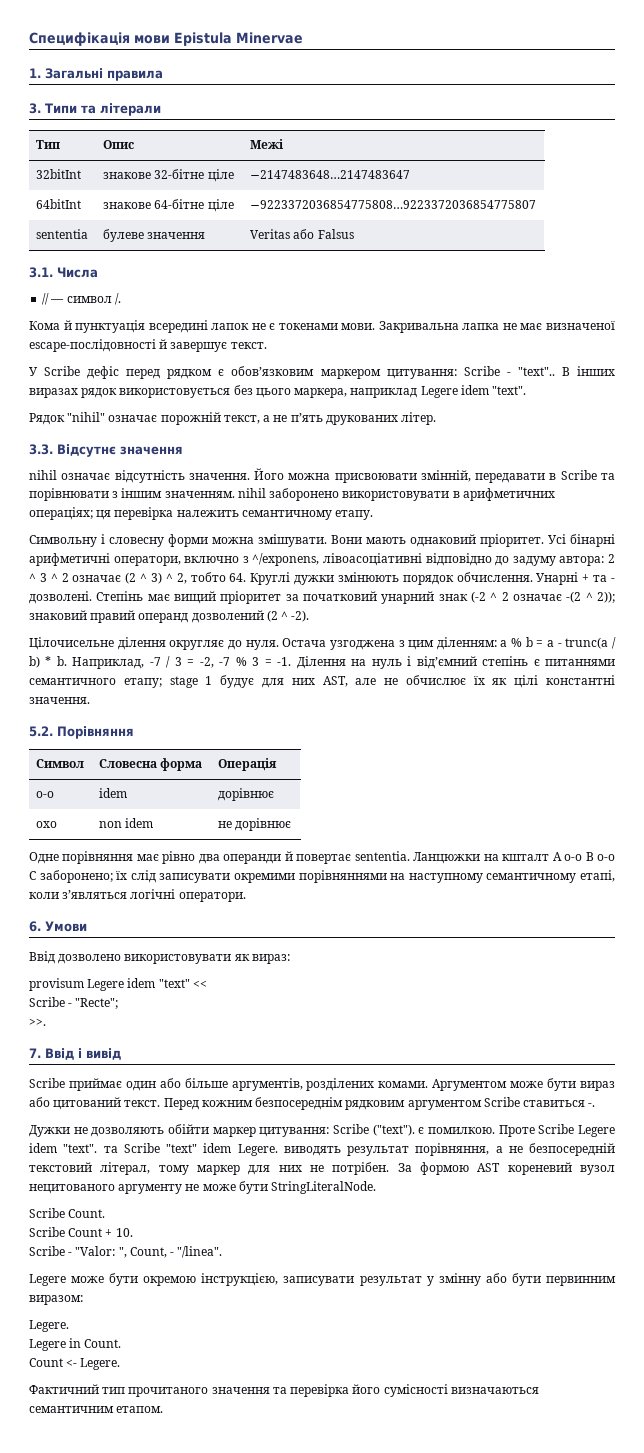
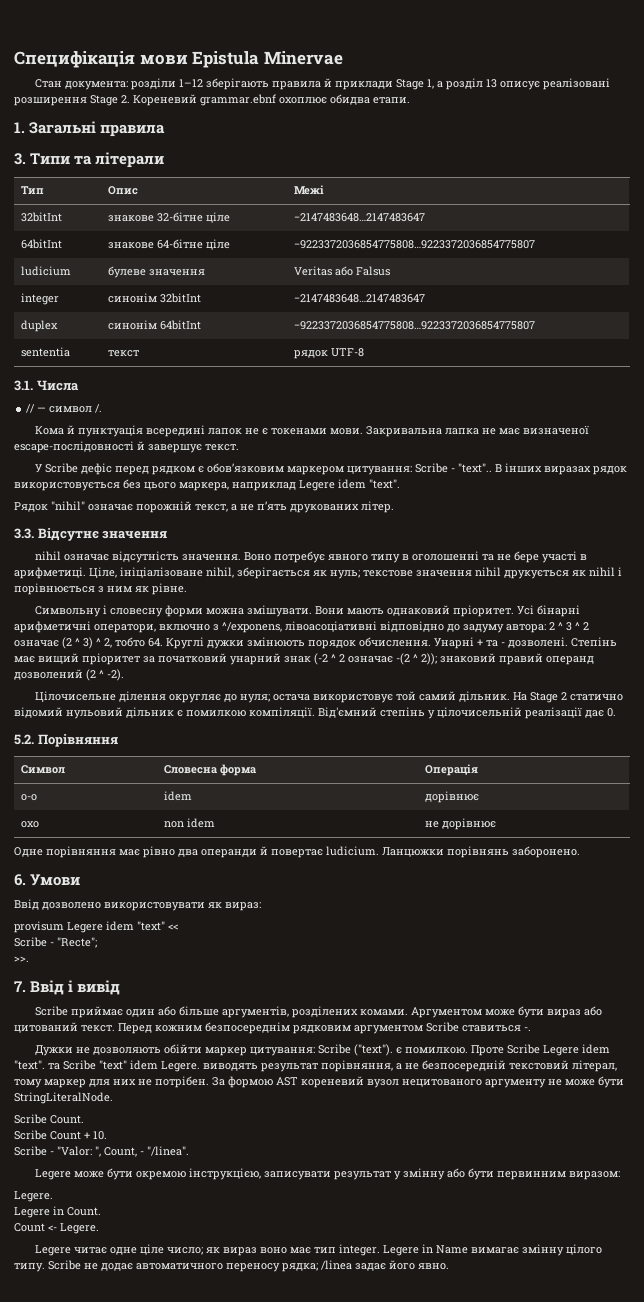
+ Стан документа: розділи 1–12 зберігають правила й приклади Stage 1, а розділ 13 описує реалізовані розширення Stage 2. Кореневий grammar.ebnf охоплює обидва етапи.
- sententia | булеве значення | Veritas або Falsus
+ ludicium | булеве значення | Veritas або Falsus
+ integer | синонім 32bitInt | −2147483648…2147483647
+ duplex | синонім 64bitInt | −9223372036854775808…9223372036854775807
+ sententia | текст | рядок UTF-8
- Його можна присвоювати змінній, передавати в Scribe та порівнювати з іншим значенням. nihil заборонено використовувати в арифметичних операціях; ця перевірка належить семантичному етапу.
+ Воно потребує явного типу в оголошенні та не бере участі в арифметиці. Ціле, ініціалізоване nihil, зберігається як нуль; текстове значення nihil друкується як nihil і порівнюється з ним як рівне.
- Цілочисельне ділення округляє до нуля. Остача узгоджена з цим діленням: a % b = a - trunc(a / b) * b. Наприклад, -7 / 3 = -2, -7 % 3 = -1. Ділення на нуль і від’ємний степінь є питаннями семантичного етапу; stage 1 будує для них AST, але не обчислює їх як цілі константні значення.
+ Цілочисельне ділення округляє до нуля; остача використовує той самий дільник. На Stage 2 статично відомий нульовий дільник є помилкою компіляції. Від'ємний степінь у цілочисельній реалізації дає 0.
- Одне порівняння має рівно два операнди й повертає sententia. Ланцюжки на кшталт A o-o B o-o C заборонено; їх слід записувати окремими порівняннями на наступному семантичному етапі, коли з’являться логічні оператори.
+ Одне порівняння має рівно два операнди й повертає ludicium. Ланцюжки порівнянь заборонено.
- Фактичний тип прочитаного значення та перевірка його сумісності визначаються семантичним етапом.
+ Legere читає одне ціле число; як вираз воно має тип integer. Legere in Name вимагає змінну цілого типу. Scribe не додає автоматичного переносу рядка; /linea задає його явно.

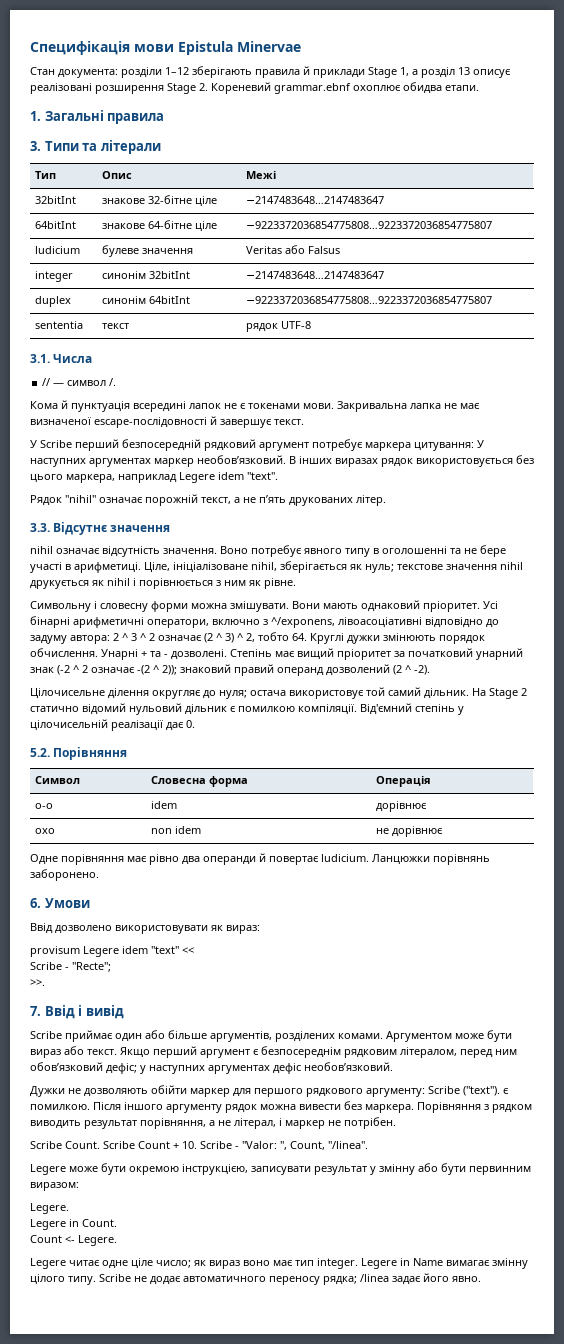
- У Scribe дефіс перед рядком є обов’язковим маркером цитування: Scribe - "text"..
+ У Scribe перший безпосередній рядковий аргумент потребує маркера цитування: У наступних аргументах маркер необов’язковий.
- Аргументом може бути вираз або цитований текст. Перед кожним безпосереднім рядковим аргументом Scribe ставиться -.
+ Аргументом може бути вираз або текст. Якщо перший аргумент є безпосереднім рядковим літералом, перед ним обов’язковий дефіс; у наступних аргументах дефіс необов’язковий.
- Дужки не дозволяють обійти маркер цитування: Scribe ("text"). є помилкою. Проте Scribe Legere idem "text". та Scribe "text" idem Legere. виводять результат порівняння, а не безпосередній текстовий літерал, тому маркер для них не потрібен. За формою AST кореневий вузол нецитованого аргументу не може бути StringLiteralNode.
+ Дужки не дозволяють обійти маркер для першого рядкового аргументу: Scribe ("text"). є помилкою. Після іншого аргументу рядок можна вивести без маркера. Порівняння з рядком виводить результат порівняння, а не літерал, і маркер не потрібен.
- Scribe Count.
- Scribe Count + 10.
- Scribe - "Valor: ", Count, - "/linea".
+ Scribe Count. Scribe Count + 10. Scribe - "Valor: ", Count, "/linea".

